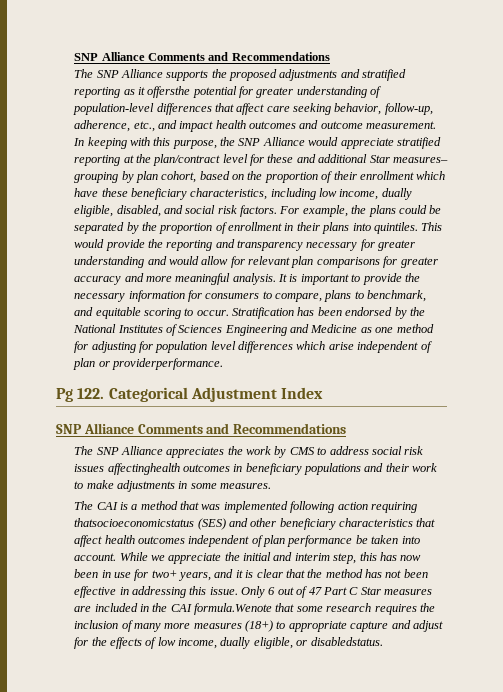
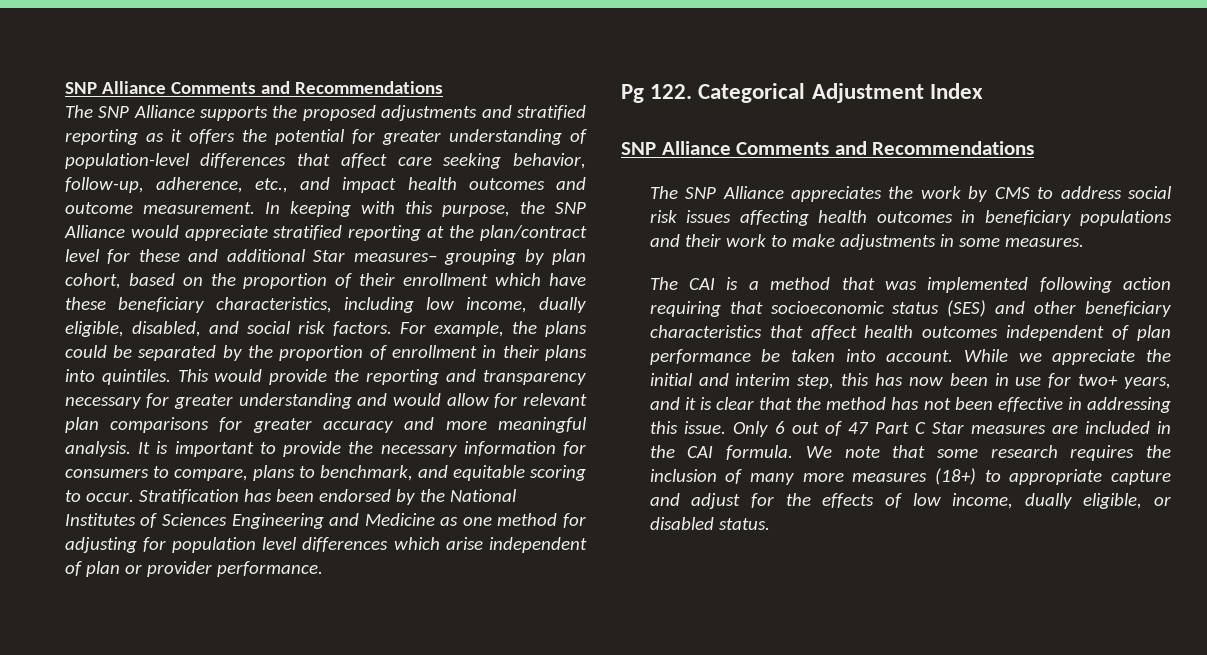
- The SNP Alliance supports the proposed adjustments and stratified reporting as it offersthe potential for greater understanding of population-level differences that affect care seeking behavior, follow-up, adherence, etc., and impact health outcomes and outcome measurement.
+ The SNP Alliance supports the proposed adjustments and stratified reporting as it offers the potential for greater understanding of population-level differences that affect care seeking behavior, follow-up, adherence, etc., and impact health outcomes and outcome measurement.
- Stratification has been endorsed by the National Institutes of Sciences Engineering and Medicine as one method for adjusting for population level differences which arise independent of plan or providerperformance.
+ Stratification has been endorsed by the National Institutes of Sciences Engineering and Medicine as one method for adjusting for population level differences which arise independent of plan or provider performance.
- The SNP Alliance appreciates the work by CMS to address social risk issues affectinghealth outcomes in beneficiary populations and their work to make adjustments in some measures.
+ The SNP Alliance appreciates the work by CMS to address social risk issues affecting health outcomes in beneficiary populations and their work to make adjustments in some measures.
- The CAI is a method that was implemented following action requiring thatsocioeconomicstatus (SES) and other beneficiary characteristics that affect health outcomes independent of plan performance be taken into account.
+ The CAI is a method that was implemented following action requiring that socioeconomic status (SES) and other beneficiary characteristics that affect health outcomes independent of plan performance be taken into account.
- Only 6 out of 47 Part C Star measures are included in the CAI formula.Wenote that some research requires the inclusion of many more measures (18+) to appropriate capture and adjust for the effects of low income, dually eligible, or disabledstatus.
+ Only 6 out of 47 Part C Star measures are included in the CAI formula. We note that some research requires the inclusion of many more measures (18+) to appropriate capture and adjust for the effects of low income, dually eligible, or disabled status.

